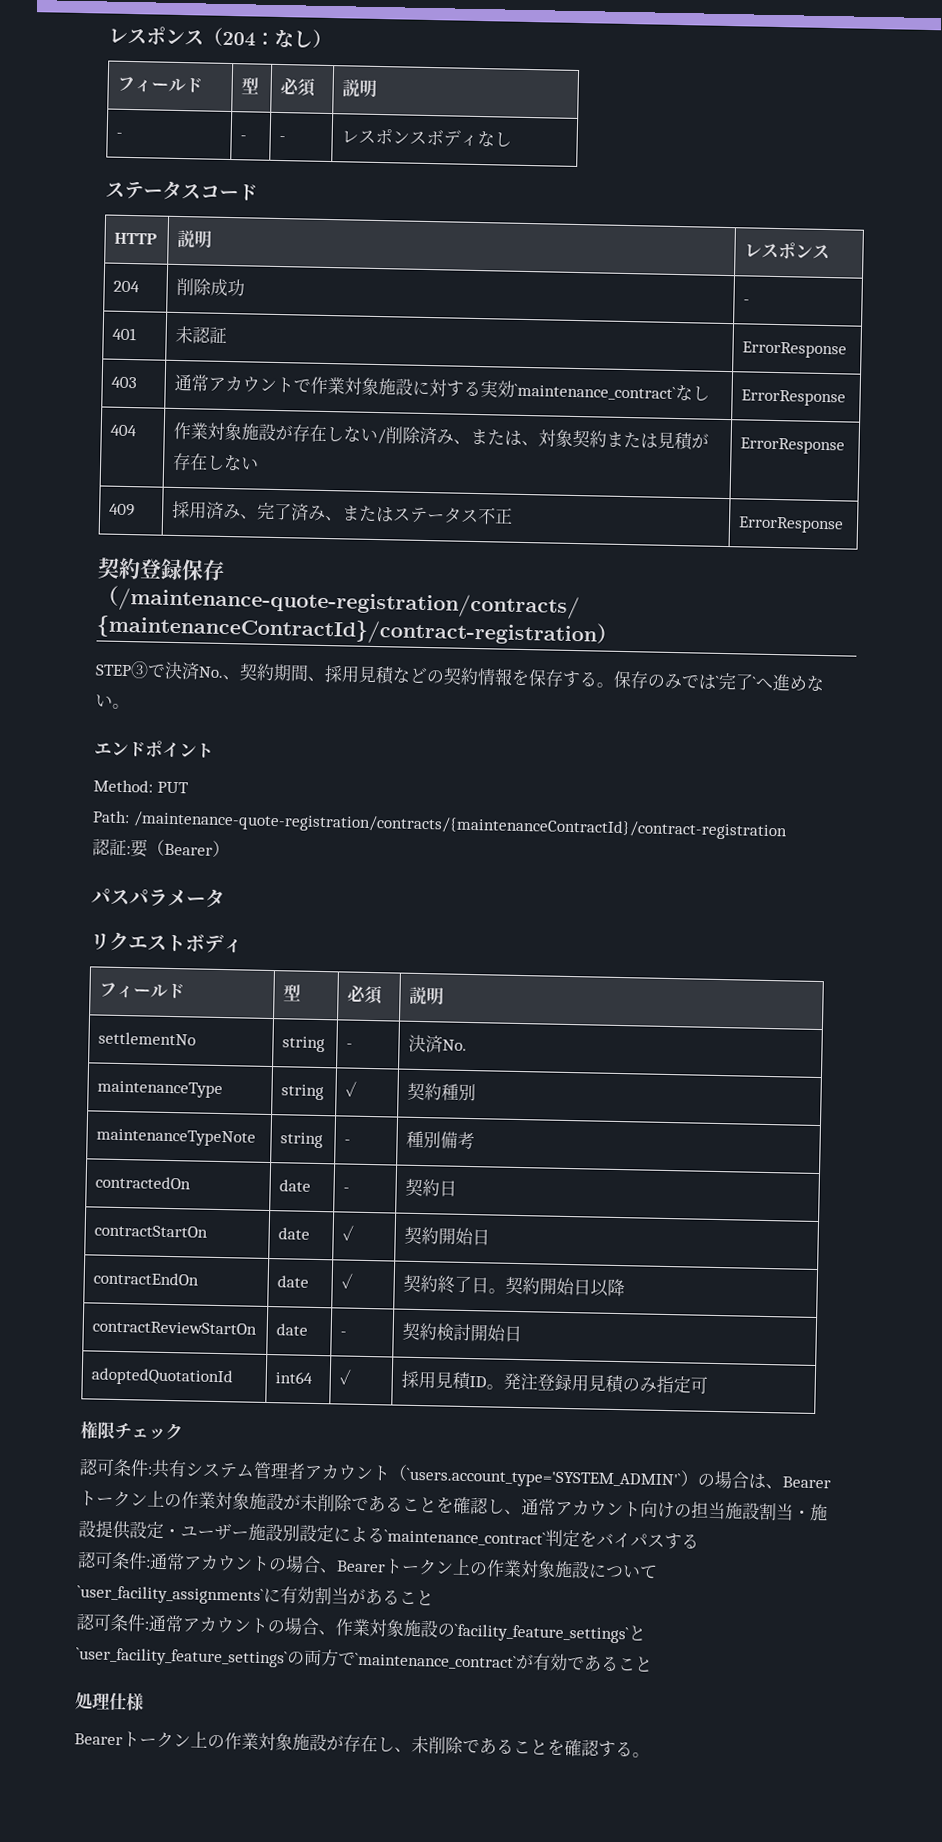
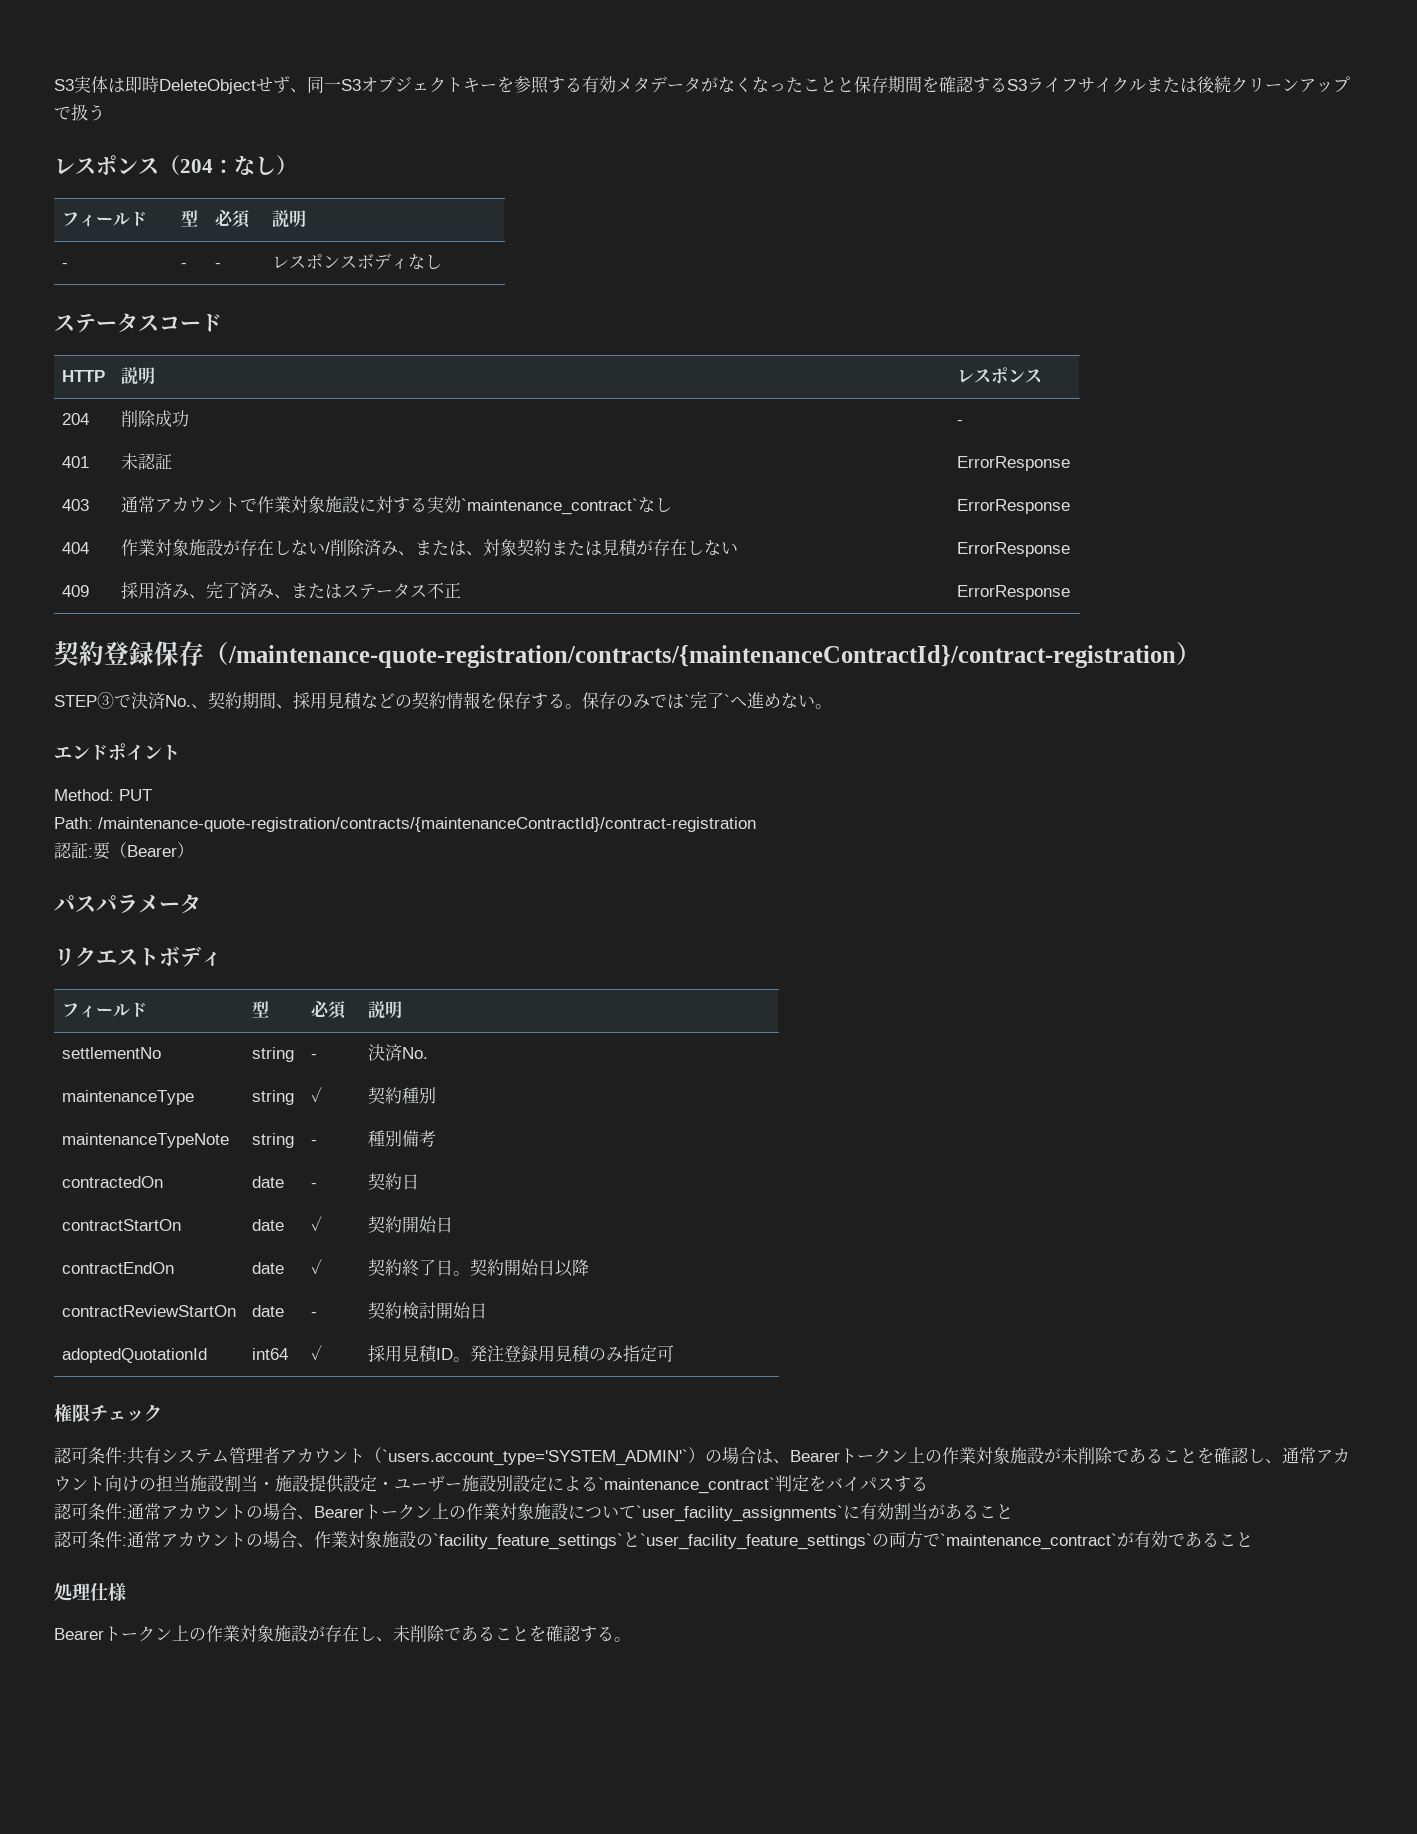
+ S3実体は即時DeleteObjectせず、同一S3オブジェクトキーを参照する有効メタデータがなくなったことと保存期間を確認するS3ライフサイクルまたは後続クリーンアップで扱う

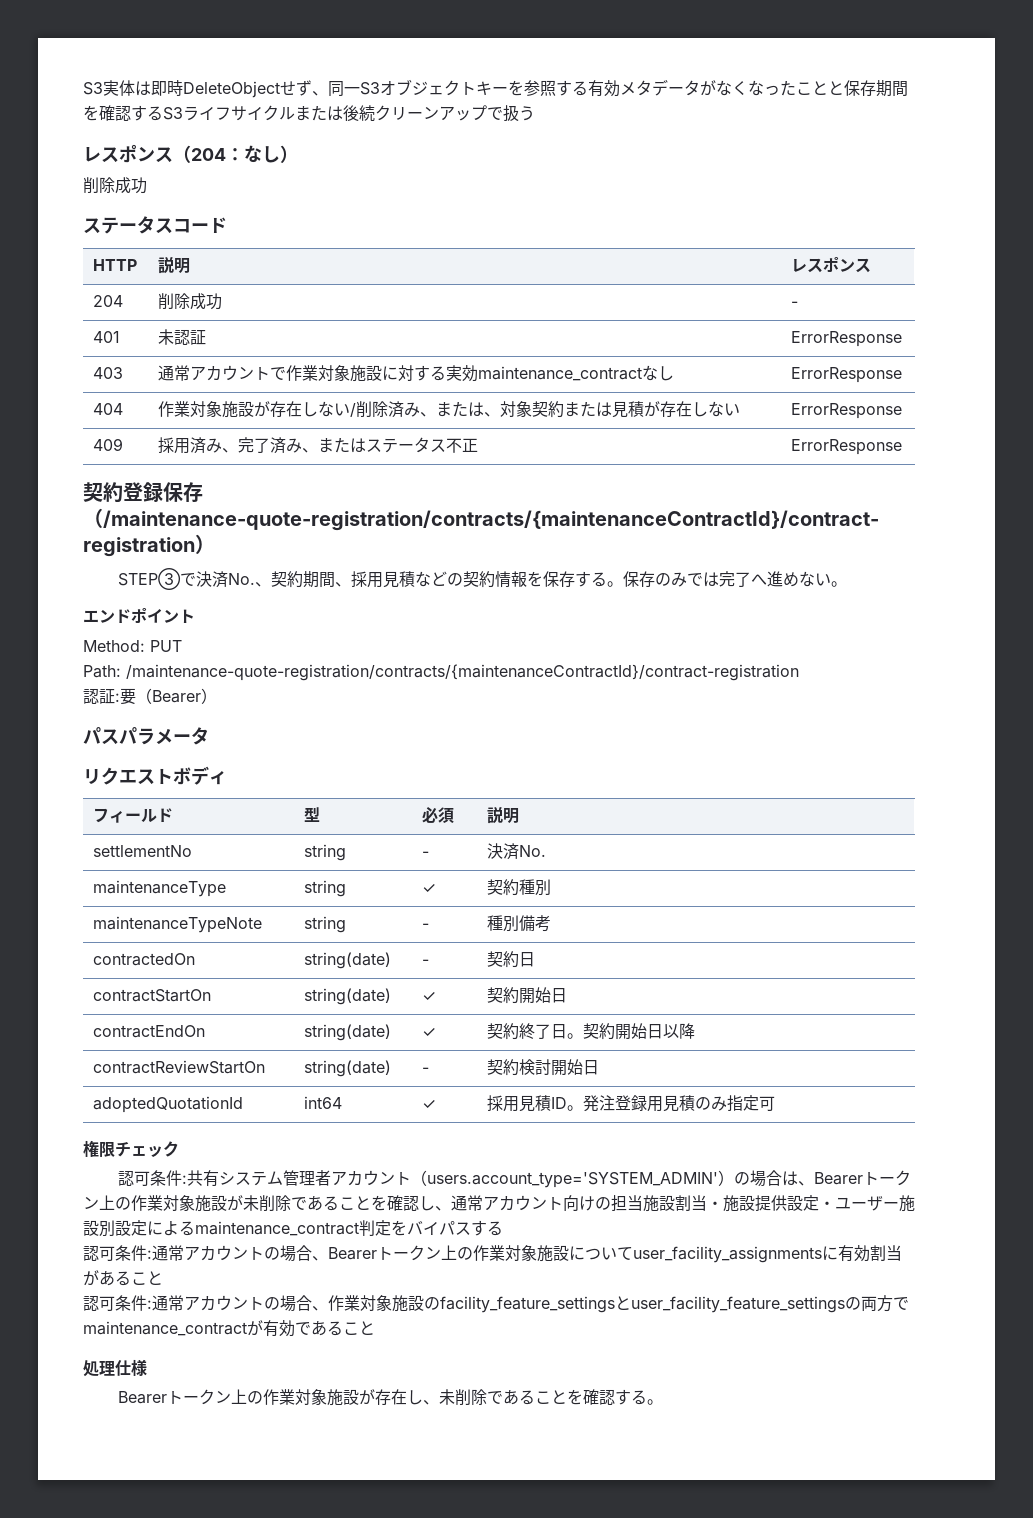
  レスポンス（204：なし）
- フィールド | 型 | 必須 | 説明
- - | - | - | レスポンスボディなし
+ 削除成功
- 403 | 通常アカウントで作業対象施設に対する実効`maintenance_contract`なし | ErrorResponse
+ 403 | 通常アカウントで作業対象施設に対する実効maintenance_contractなし | ErrorResponse
- 保存のみでは`完了`へ進めない。
+ 保存のみでは完了へ進めない。
- contractedOn | date | - | 契約日
+ contractedOn | string(date) | - | 契約日
- contractStartOn | date | ✓ | 契約開始日
+ contractStartOn | string(date) | ✓ | 契約開始日
- contractEndOn | date | ✓ | 契約終了日。契約開始日以降
+ contractEndOn | string(date) | ✓ | 契約終了日。契約開始日以降
- contractReviewStartOn | date | - | 契約検討開始日
+ contractReviewStartOn | string(date) | - | 契約検討開始日
- 認可条件:共有システム管理者アカウント（`users.account_type='SYSTEM_ADMIN'`）の場合は、Bearerトークン上の作業対象施設が未削除であることを確認し、通常アカウント向けの担当施設割当・施設提供設定・ユーザー施設別設定による`maintenance_contract`判定をバイパスする
+ 認可条件:共有システム管理者アカウント（users.account_type='SYSTEM_ADMIN'）の場合は、Bearerトークン上の作業対象施設が未削除であることを確認し、通常アカウント向けの担当施設割当・施設提供設定・ユーザー施設別設定によるmaintenance_contract判定をバイパスする
- 認可条件:通常アカウントの場合、Bearerトークン上の作業対象施設について`user_facility_assignments`に有効割当があること
+ 認可条件:通常アカウントの場合、Bearerトークン上の作業対象施設についてuser_facility_assignmentsに有効割当があること
- 認可条件:通常アカウントの場合、作業対象施設の`facility_feature_settings`と`user_facility_feature_settings`の両方で`maintenance_contract`が有効であること
+ 認可条件:通常アカウントの場合、作業対象施設のfacility_feature_settingsとuser_facility_feature_settingsの両方でmaintenance_contractが有効であること

